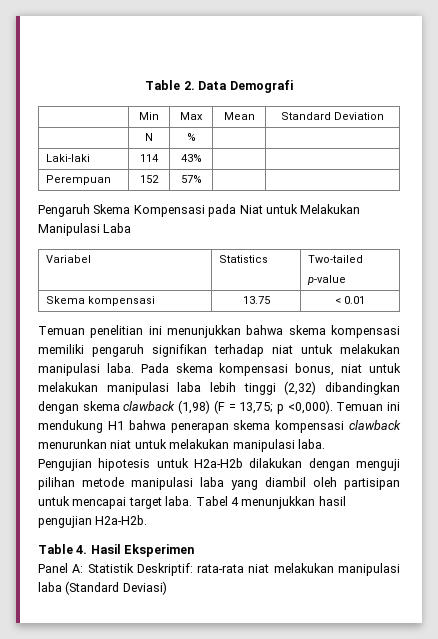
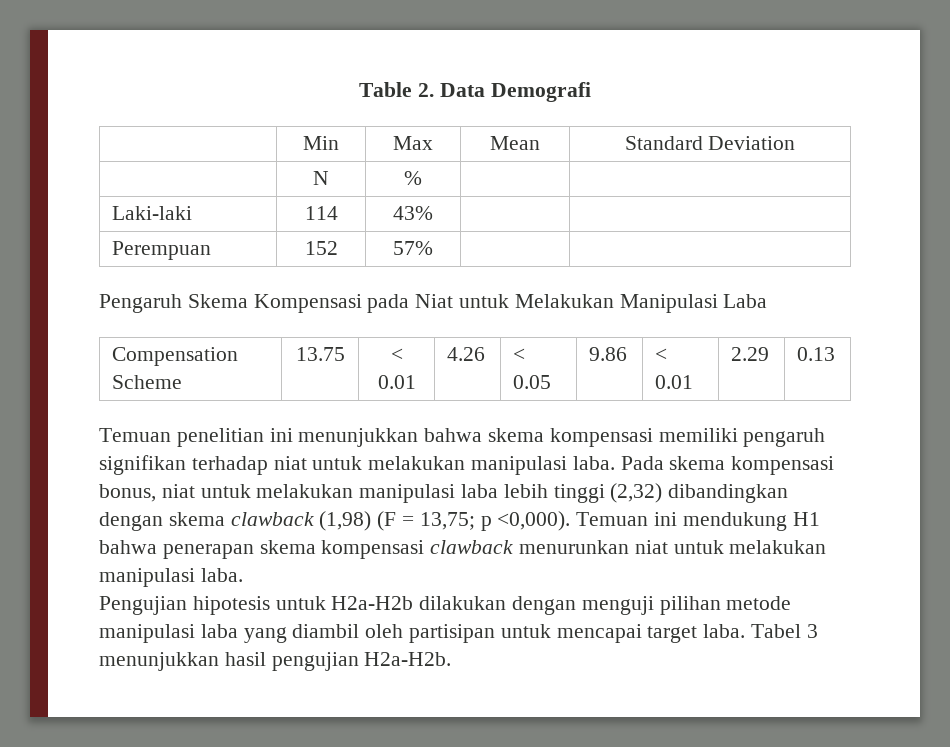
- Variabel | Statistics | Two-tailed
- p-value
- Skema kompensasi | 13.75 | < 0.01
+ Compensation Scheme | 13.75 | < 0.01 | 4.26 | < 0.05 | 9.86 | < 0.01 | 2.29 | 0.13
- Tabel 4 menunjukkan hasil pengujian H2a-H2b.
+ Tabel 3 menunjukkan hasil pengujian H2a-H2b.
- Table 4. Hasil Eksperimen
- Panel A: Statistik Deskriptif: rata-rata niat melakukan manipulasi laba (Standard Deviasi)

